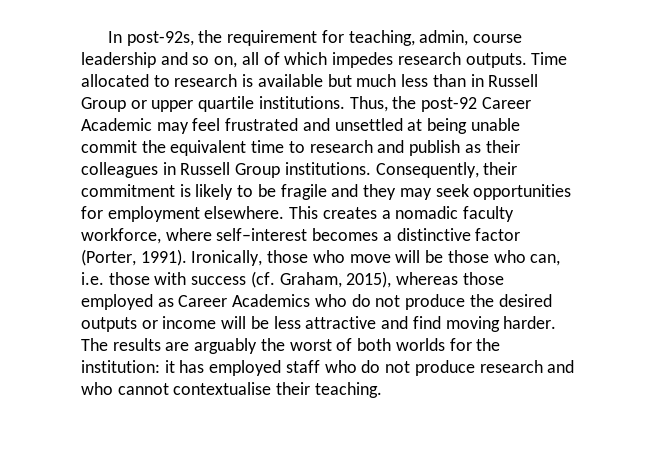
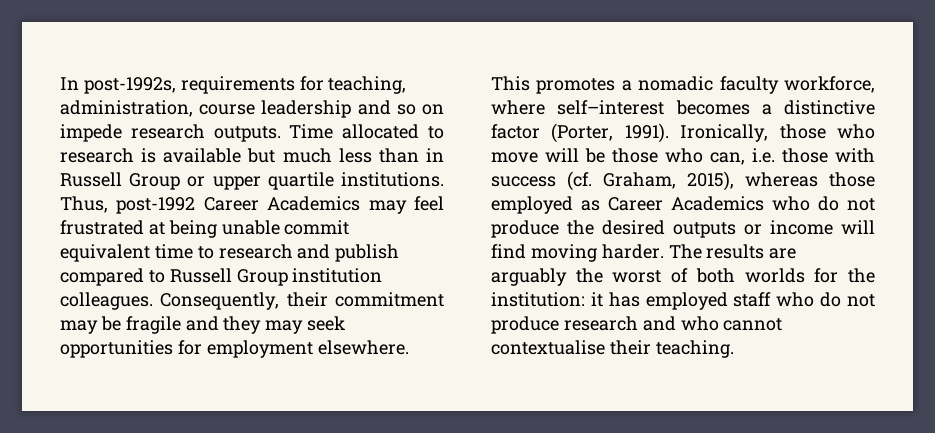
- In post-92s, the requirement for teaching, admin, course leadership and so on, all of which impedes research outputs.
+ In post-1992s, requirements for teaching, administration, course leadership and so on impede research outputs.
- Thus, the post-92 Career Academic may feel frustrated and unsettled at being unable commit the equivalent time to research and publish as their colleagues in Russell Group institutions. Consequently, their commitment is likely to be fragile and they may seek opportunities for employment elsewhere.
+ Thus, post-1992 Career Academics may feel frustrated at being unable commit equivalent time to research and publish compared to Russell Group institution colleagues. Consequently, their commitment may be fragile and they may seek opportunities for employment elsewhere.
- This creates a nomadic faculty workforce, where self–interest becomes a distinctive factor (Porter, 1991).
+ This promotes a nomadic faculty workforce, where self–interest becomes a distinctive factor (Porter, 1991).
- Ironically, those who move will be those who can, i.e. those with success (cf. Graham, 2015), whereas those employed as Career Academics who do not produce the desired outputs or income will be less attractive and find moving harder.
+ Ironically, those who move will be those who can, i.e. those with success (cf. Graham, 2015), whereas those employed as Career Academics who do not produce the desired outputs or income will find moving harder.

